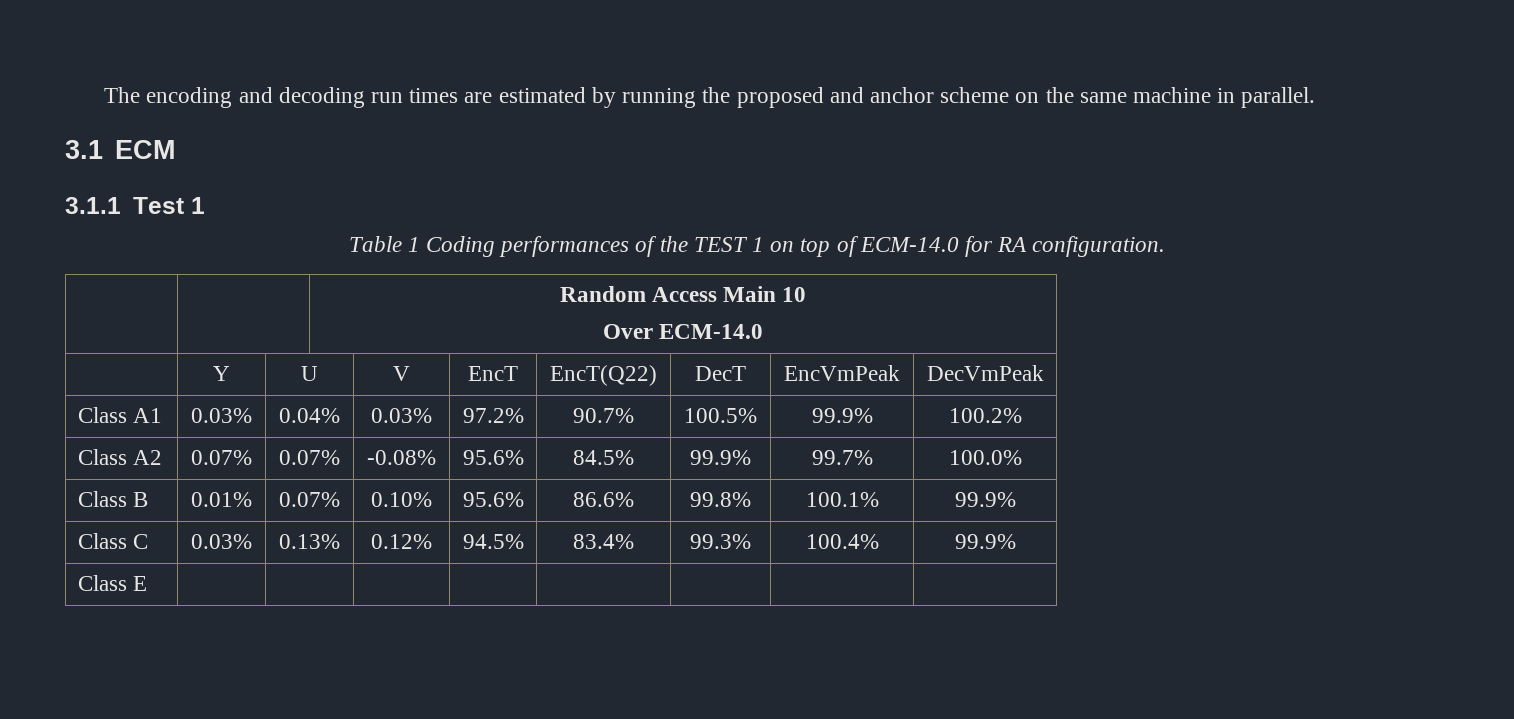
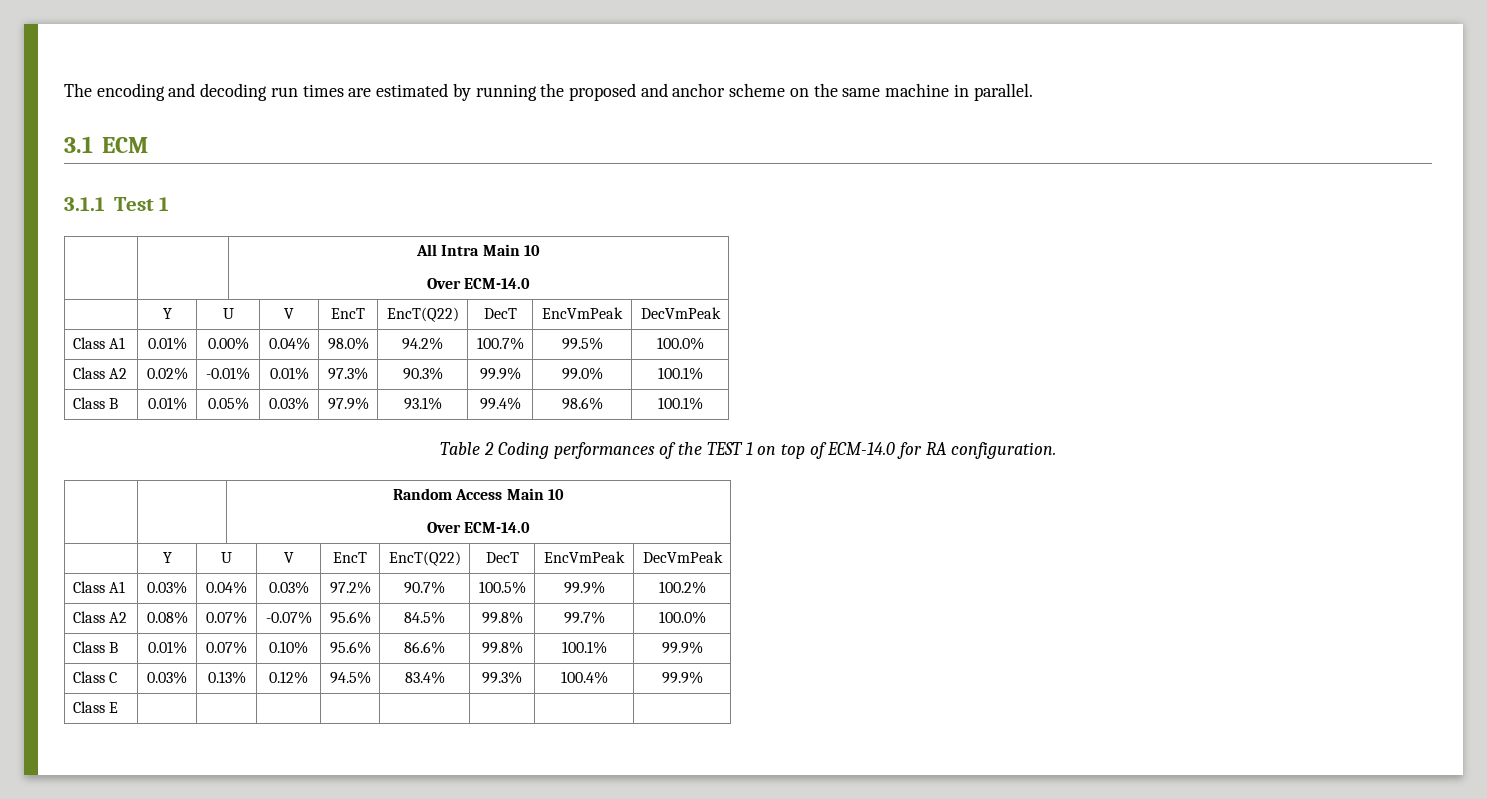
+ | | All Intra Main 10
+ Over ECM-14.0
+ | Y | U | V | EncT | EncT(Q22) | DecT | EncVmPeak | DecVmPeak
+ Class A1 | 0.01% | 0.00% | 0.04% | 98.0% | 94.2% | 100.7% | 99.5% | 100.0%
+ Class A2 | 0.02% | -0.01% | 0.01% | 97.3% | 90.3% | 99.9% | 99.0% | 100.1%
+ Class B | 0.01% | 0.05% | 0.03% | 97.9% | 93.1% | 99.4% | 98.6% | 100.1%
- Table 1 Coding performances of the TEST 1 on top of ECM-14.0 for RA configuration.
+ Table 2 Coding performances of the TEST 1 on top of ECM-14.0 for RA configuration.
- Class A2 | 0.07% | 0.07% | -0.08% | 95.6% | 84.5% | 99.9% | 99.7% | 100.0%
+ Class A2 | 0.08% | 0.07% | -0.07% | 95.6% | 84.5% | 99.8% | 99.7% | 100.0%

